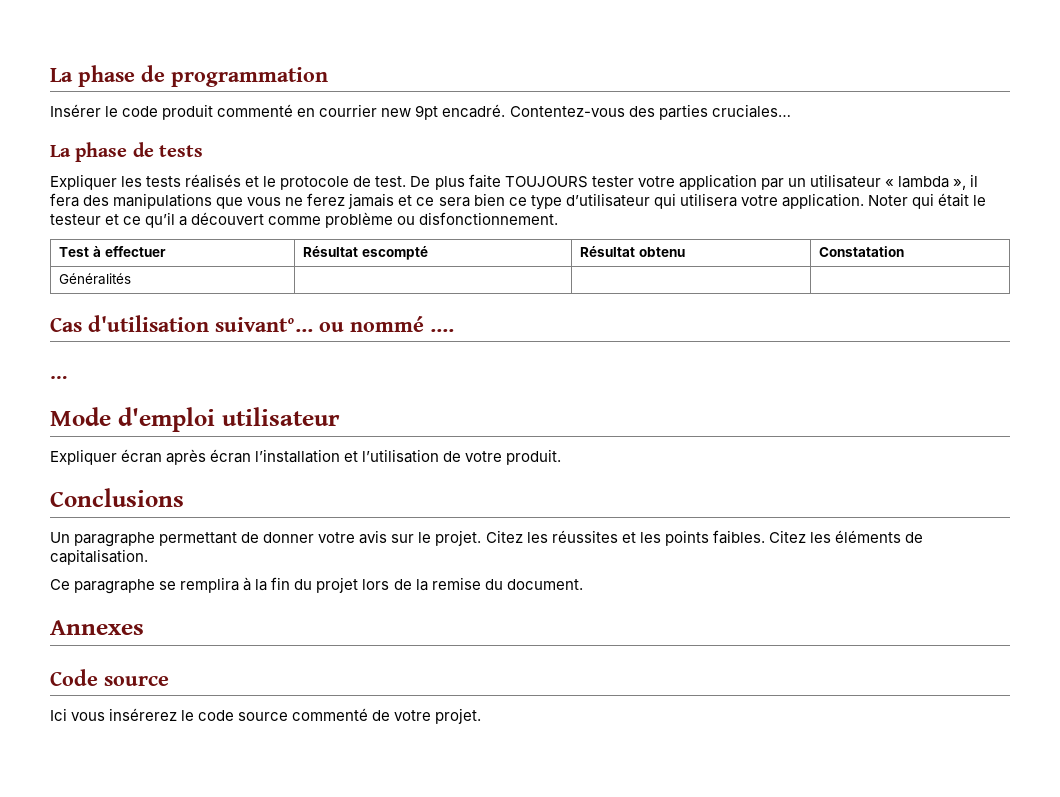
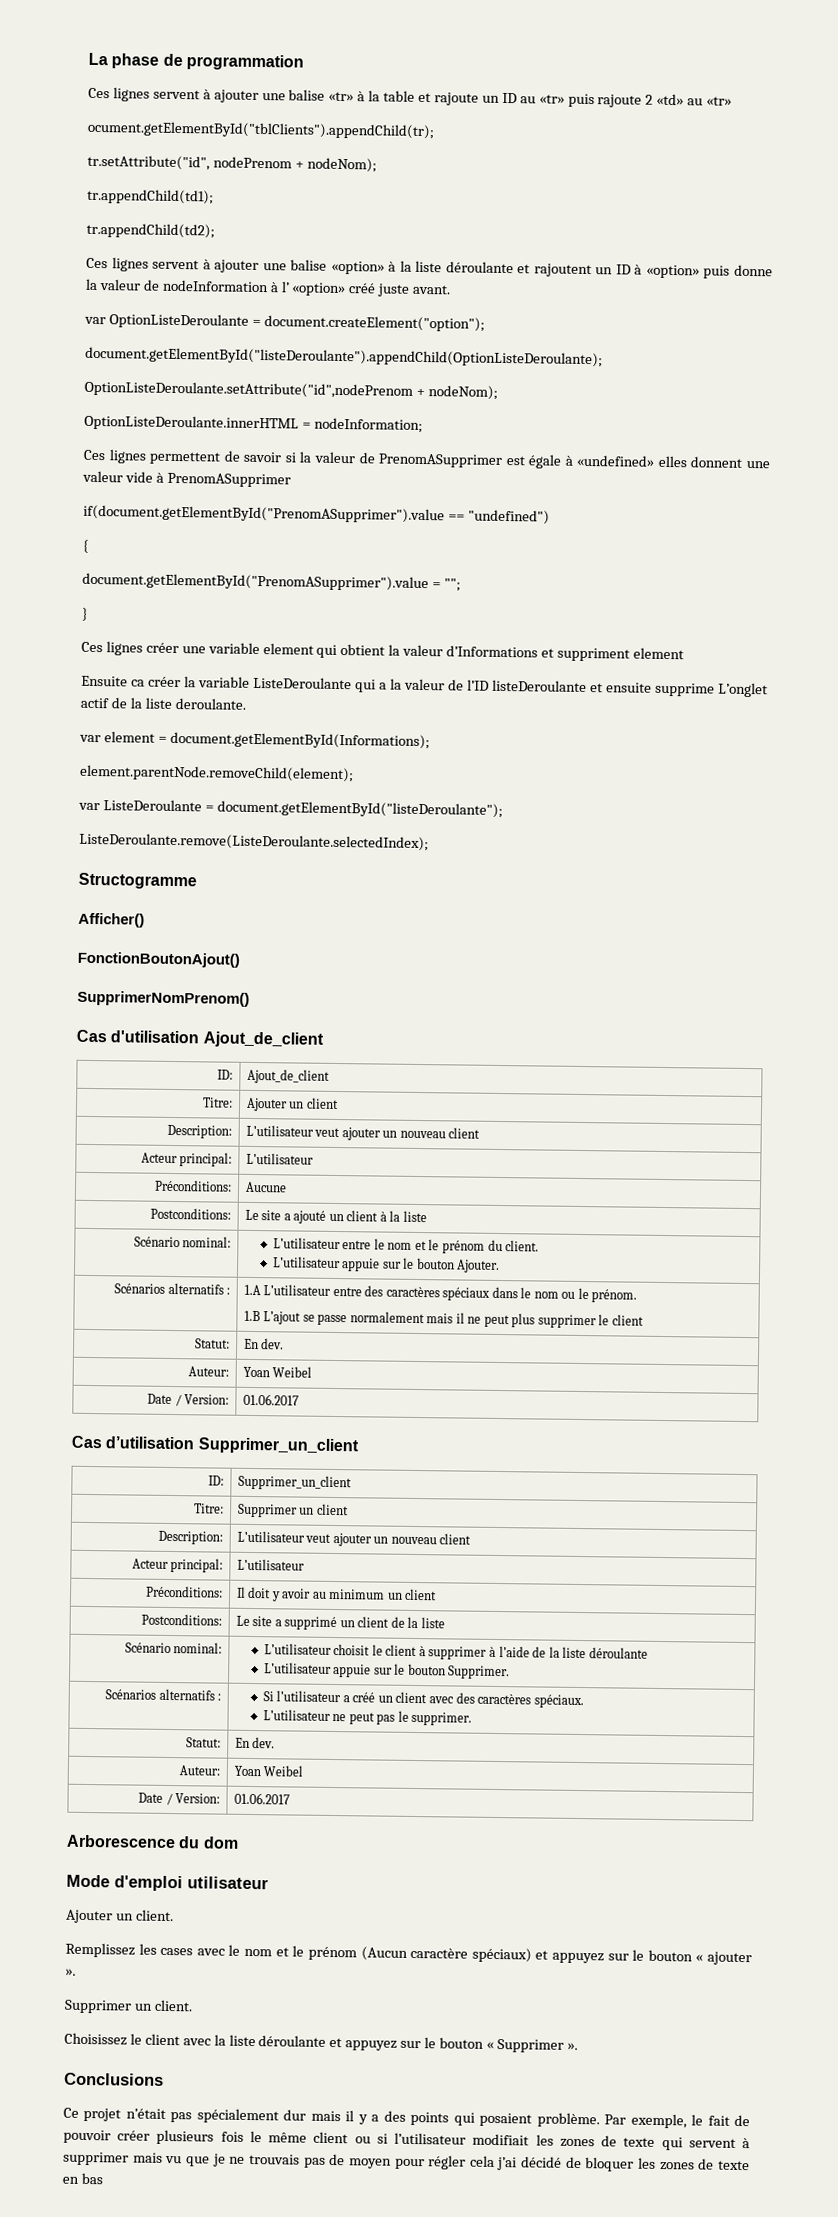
- Insérer le code produit commenté en courrier new 9pt encadré. Contentez-vous des parties cruciales…
- La phase de tests
- Expliquer les tests réalisés et le protocole de test. De plus faite TOUJOURS tester votre application par un utilisateur « lambda », il fera des manipulations que vous ne ferez jamais et ce sera bien ce type d’utilisateur qui utilisera votre application. Noter qui était le testeur et ce qu’il a découvert comme problème ou disfonctionnement.
- Test à effectuer | Résultat escompté | Résultat obtenu | Constatation
- Généralités | | |
- Cas d'utilisation suivant°... ou nommé ....
- …
+ Ces lignes servent à ajouter une balise «tr» à la table et rajoute un ID au «tr» puis rajoute 2 «td» au «tr»
+ ocument.getElementById("tblClients").appendChild(tr);
+ tr.setAttribute("id", nodePrenom + nodeNom);
+ tr.appendChild(td1);
+ tr.appendChild(td2);
+ Ces lignes servent à ajouter une balise «option» à la liste déroulante et rajoutent un ID à «option» puis donne la valeur de nodeInformation à l’ «option» créé juste avant.
+ var OptionListeDeroulante = document.createElement("option");
+ document.getElementById("listeDeroulante").appendChild(OptionListeDeroulante);
+ OptionListeDeroulante.setAttribute("id",nodePrenom + nodeNom);
+ OptionListeDeroulante.innerHTML = nodeInformation;
+ Ces lignes permettent de savoir si la valeur de PrenomASupprimer est égale à «undefined» elles donnent une valeur vide à PrenomASupprimer
+ if(document.getElementById("PrenomASupprimer").value == "undefined")
+ {
+ document.getElementById("PrenomASupprimer").value = "";
+ }
+ Ces lignes créer une variable element qui obtient la valeur d’Informations et suppriment element
+ Ensuite ca créer la variable ListeDeroulante qui a la valeur de l’ID listeDeroulante et ensuite supprime L’onglet actif de la liste deroulante.
+ var element = document.getElementById(Informations);
+ element.parentNode.removeChild(element);
+ var ListeDeroulante = document.getElementById("listeDeroulante");
+ ListeDeroulante.remove(ListeDeroulante.selectedIndex);
+ Structogramme
+ Afficher()
+ FonctionBoutonAjout()
+ SupprimerNomPrenom()
+ Cas d'utilisation Ajout_de_client
+ ID: | Ajout_de_client
+ Titre: | Ajouter un client
+ Description: | L’utilisateur veut ajouter un nouveau client
+ Acteur principal: | L’utilisateur
+ Préconditions: | Aucune
+ Postconditions: | Le site a ajouté un client à la liste
+ Scénario nominal: | L’utilisateur entre le nom et le prénom du client.
+ L’utilisateur appuie sur le bouton Ajouter.
+ Scénarios alternatifs : | 1.A L’utilisateur entre des caractères spéciaux dans le nom ou le prénom.
+ 1.B L’ajout se passe normalement mais il ne peut plus supprimer le client
+ Statut: | En dev.
+ Auteur: | Yoan Weibel
+ Date / Version: | 01.06.2017
+ Cas d’utilisation Supprimer_un_client
+ ID: | Supprimer_un_client
+ Titre: | Supprimer un client
+ Description: | L’utilisateur veut ajouter un nouveau client
+ Acteur principal: | L’utilisateur
+ Préconditions: | Il doit y avoir au minimum un client
+ Postconditions: | Le site a supprimé un client de la liste
+ Scénario nominal: | L’utilisateur choisit le client à supprimer à l’aide de la liste déroulante
+ L’utilisateur appuie sur le bouton Supprimer.
+ Scénarios alternatifs : | Si l’utilisateur a créé un client avec des caractères spéciaux.
+ L’utilisateur ne peut pas le supprimer.
+ Statut: | En dev.
+ Auteur: | Yoan Weibel
+ Date / Version: | 01.06.2017
+ Arborescence du dom
  Mode d'emploi utilisateur
- Expliquer écran après écran l’installation et l’utilisation de votre produit.
+ Ajouter un client.
+ Remplissez les cases avec le nom et le prénom (Aucun caractère spéciaux) et appuyez sur le bouton « ajouter ».
+ Supprimer un client.
+ Choisissez le client avec la liste déroulante et appuyez sur le bouton « Supprimer ».
  Conclusions
- Un paragraphe permettant de donner votre avis sur le projet. Citez les réussites et les points faibles. Citez les éléments de capitalisation.
- Ce paragraphe se remplira à la fin du projet lors de la remise du document.
- Annexes
- Code source
- Ici vous insérerez le code source commenté de votre projet.
+ Ce projet n’était pas spécialement dur mais il y a des points qui posaient problème. Par exemple, le fait de pouvoir créer plusieurs fois le même client ou si l’utilisateur modifiait les zones de texte qui servent à supprimer mais vu que je ne trouvais pas de moyen pour régler cela j’ai décidé de bloquer les zones de texte en bas

